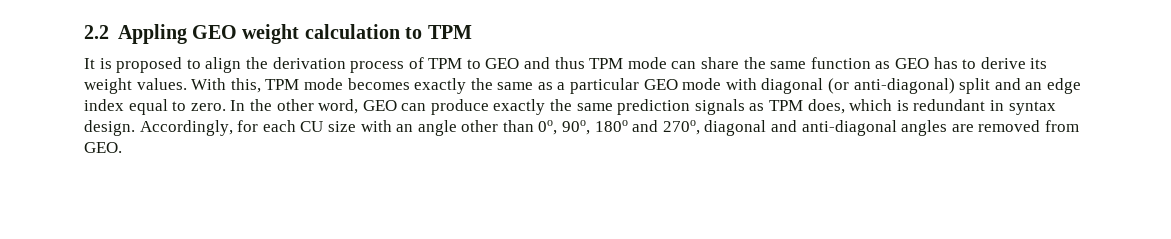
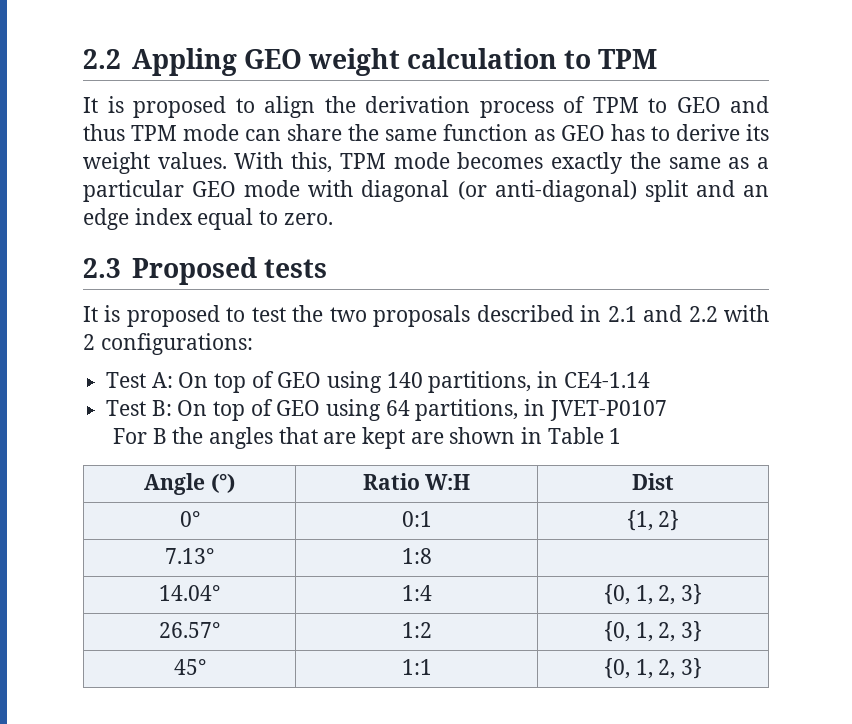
- With this, TPM mode becomes exactly the same as a particular GEO mode with diagonal (or anti-diagonal) split and an edge index equal to zero. In the other word, GEO can produce exactly the same prediction signals as TPM does, which is redundant in syntax design. Accordingly, for each CU size with an angle other than 0o, 90o, 180o and 270o, diagonal and anti-diagonal angles are removed from GEO.
+ With this, TPM mode becomes exactly the same as a particular GEO mode with diagonal (or anti-diagonal) split and an edge index equal to zero.
+ 2.3 Proposed tests
+ It is proposed to test the two proposals described in 2.1 and 2.2 with 2 configurations:
+ Test A: On top of GEO using 140 partitions, in CE4-1.14
+ Test B: On top of GEO using 64 partitions, in JVET-P0107
+ For B the angles that are kept are shown in Table 1
+ Angle (°) | Ratio W:H | Dist
+ 0° | 0:1 | {1, 2}
+ 7.13° | 1:8 |
+ 14.04° | 1:4 | {0, 1, 2, 3}
+ 26.57° | 1:2 | {0, 1, 2, 3}
+ 45° | 1:1 | {0, 1, 2, 3}

